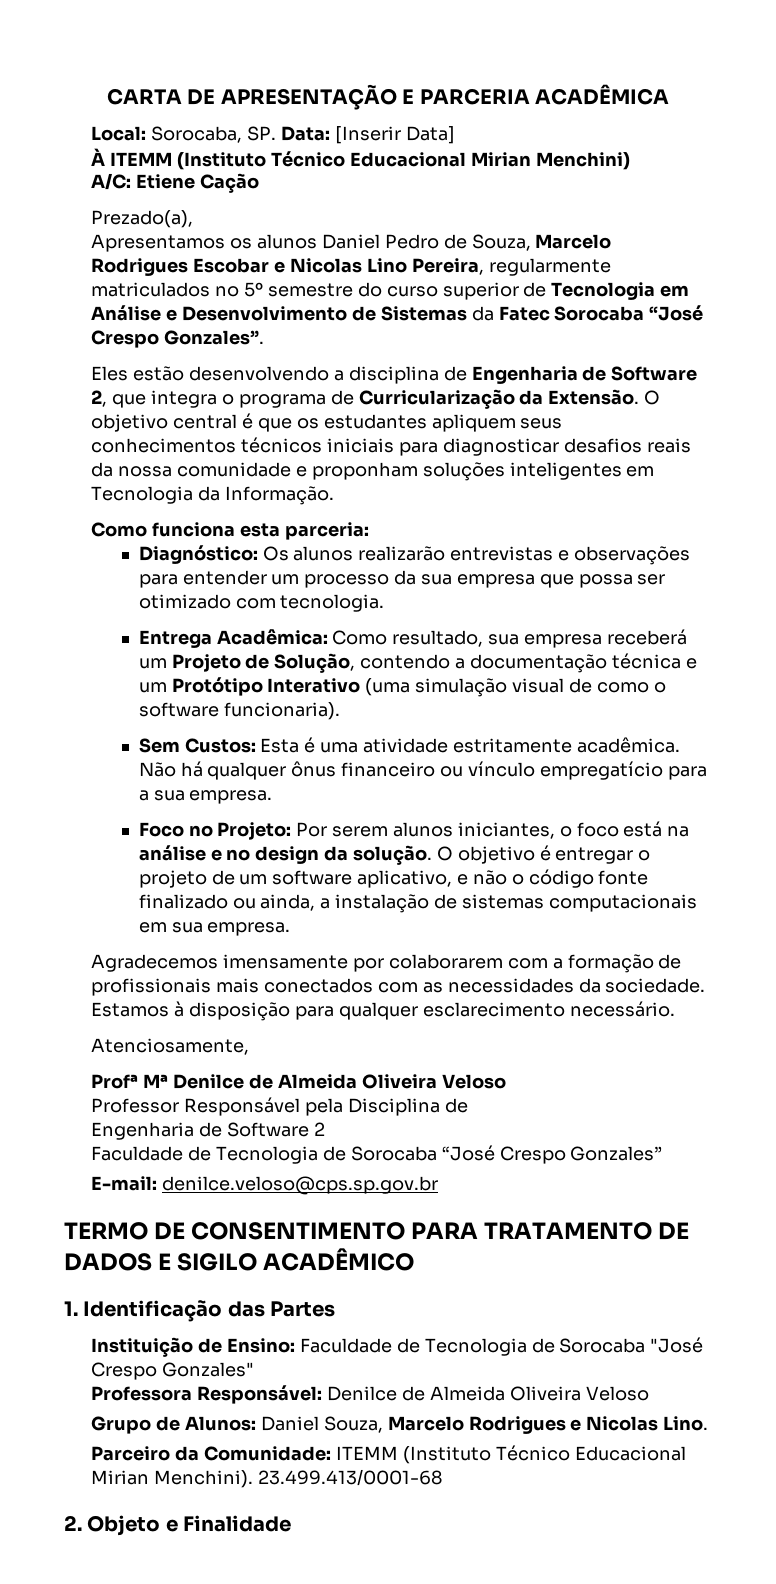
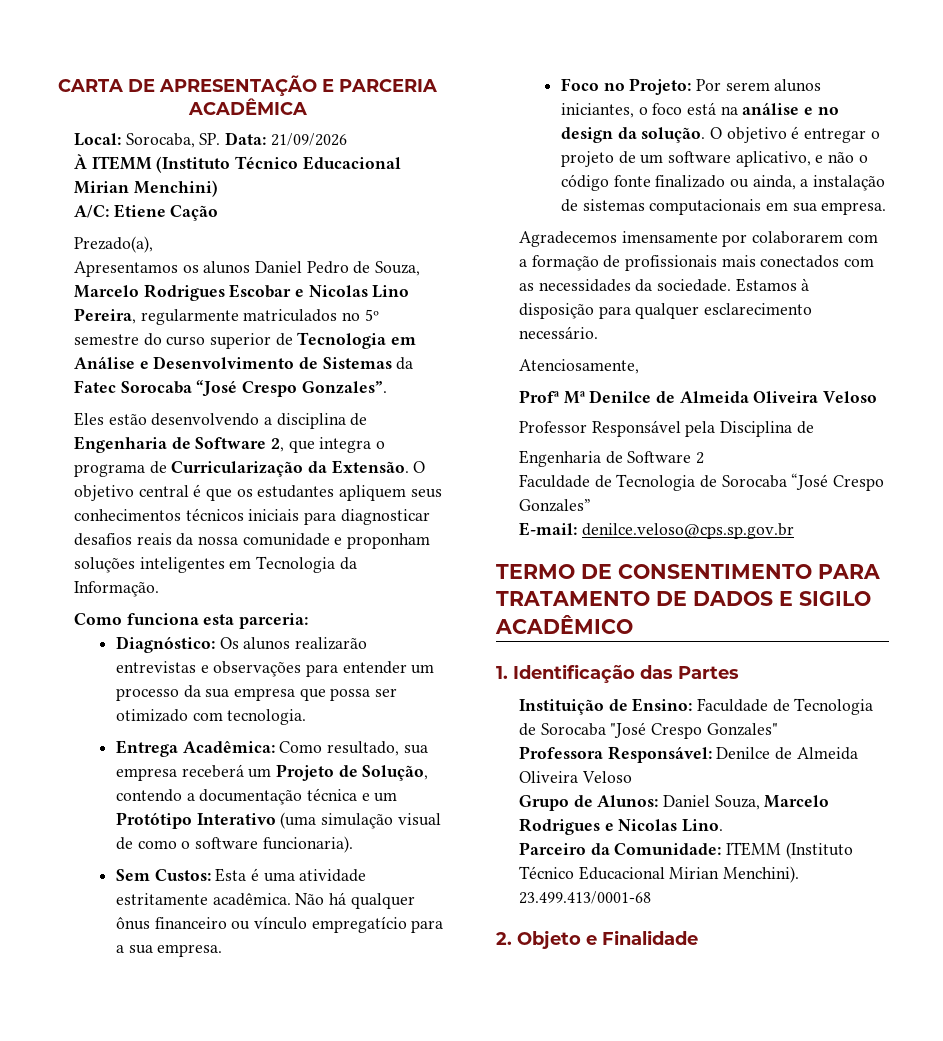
- Local: Sorocaba, SP. Data: [Inserir Data]
+ Local: Sorocaba, SP. Data: 21/09/2026

